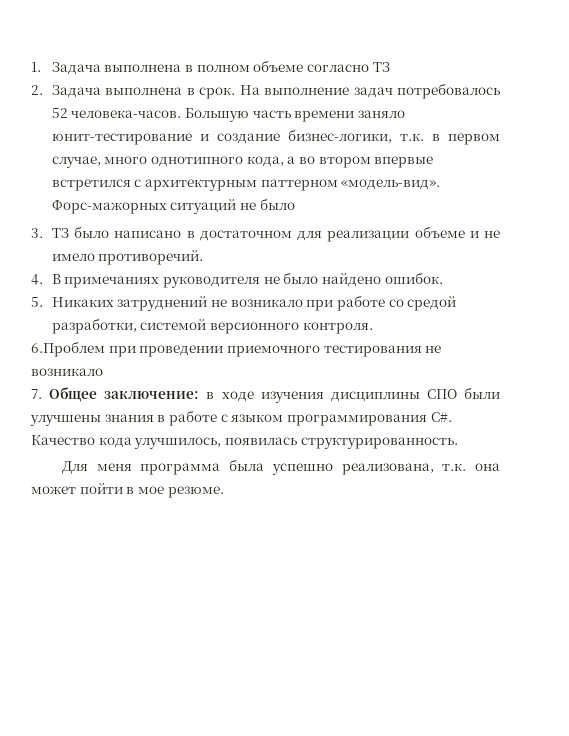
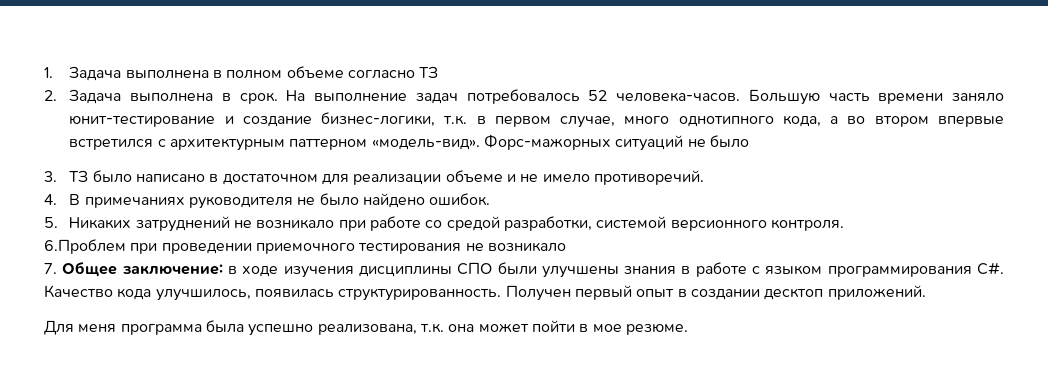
+ Получен первый опыт в создании десктоп приложений.

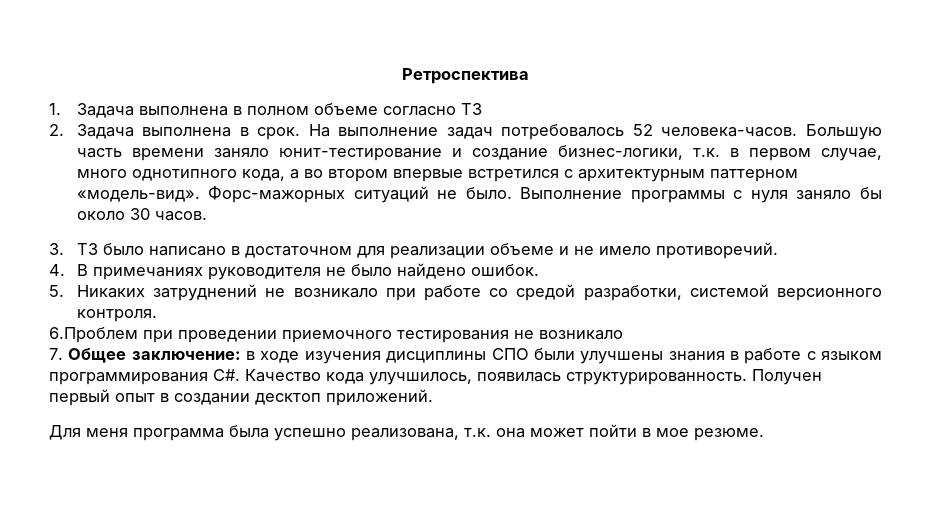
+ Ретроспектива
- Форс-мажорных ситуаций не было
+ Форс-мажорных ситуаций не было. Выполнение программы с нуля заняло бы около 30 часов.

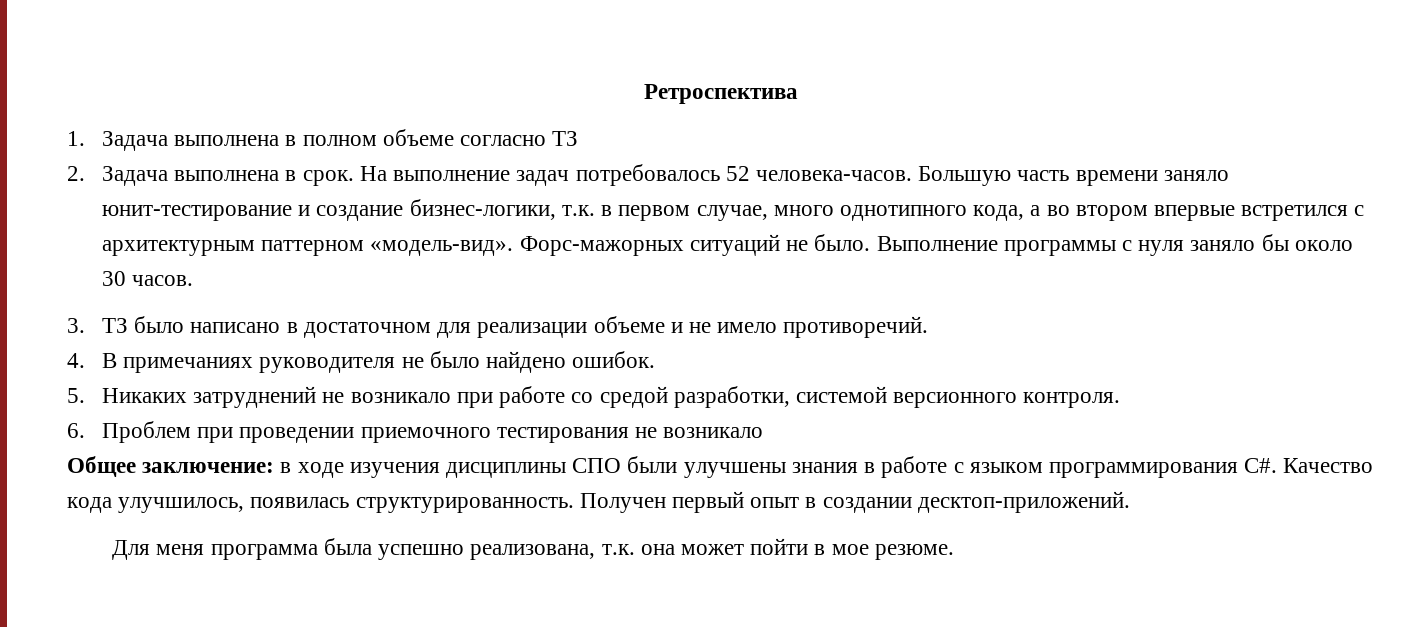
- 6.Проблем при проведении приемочного тестирования не возникало
+ 6. Проблем при проведении приемочного тестирования не возникало
- 7. Общее заключение: в ходе изучения дисциплины СПО были улучшены знания в работе с языком программирования C#. Качество кода улучшилось, появилась структурированность.
+ Общее заключение: в ходе изучения дисциплины СПО были улучшены знания в работе с языком программирования C#. Качество кода улучшилось, появилась структурированность.
- Получен первый опыт в создании десктоп приложений.
+ Получен первый опыт в создании десктоп-приложений.

